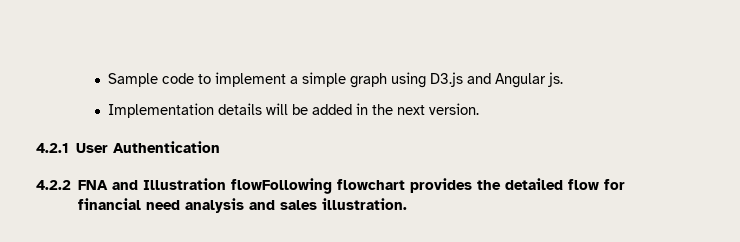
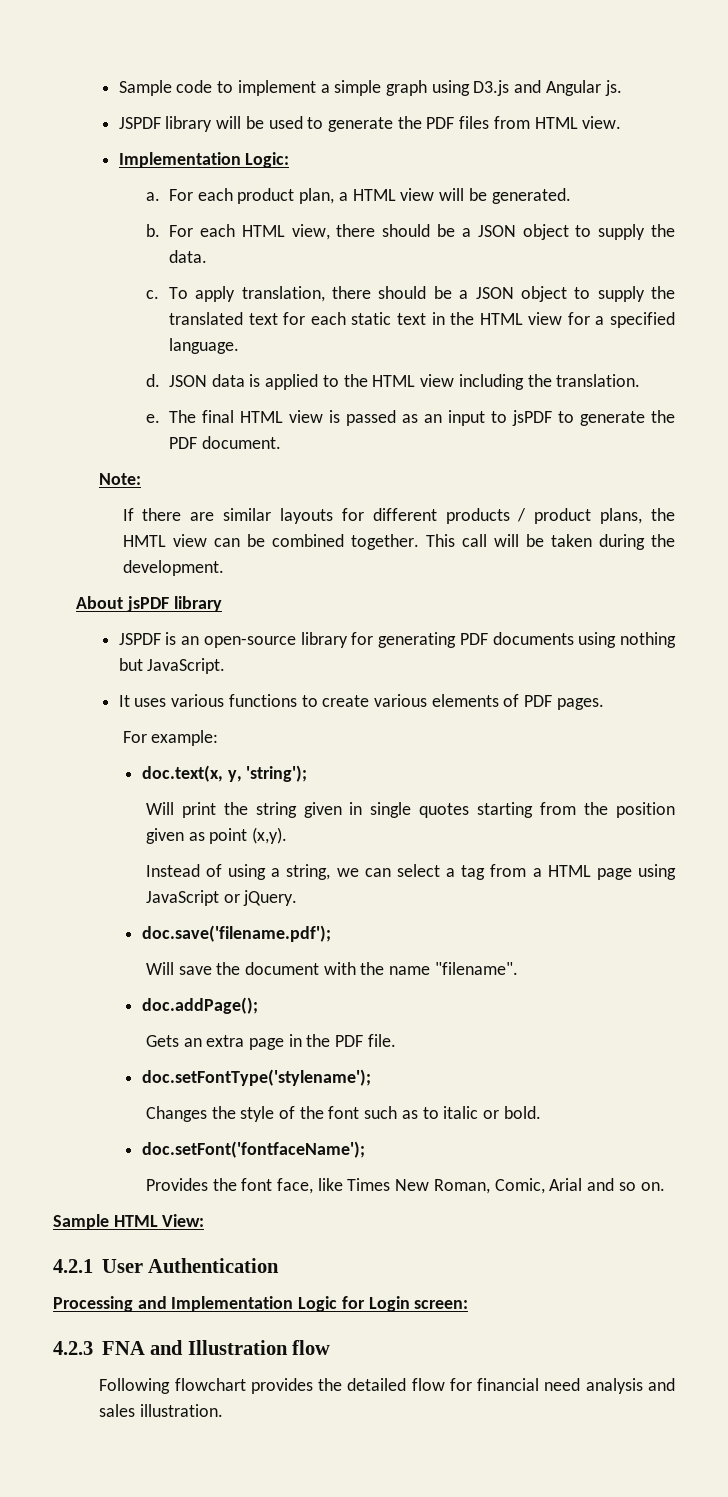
- Implementation details will be added in the next version.
+ JSPDF library will be used to generate the PDF files from HTML view.
+ Implementation Logic:
+ a. For each product plan, a HTML view will be generated.
+ b. For each HTML view, there should be a JSON object to supply the data.
+ c. To apply translation, there should be a JSON object to supply the translated text for each static text in the HTML view for a specified language.
+ d. JSON data is applied to the HTML view including the translation.
+ e. The final HTML view is passed as an input to jsPDF to generate the PDF document.
+ Note:
+ If there are similar layouts for different products / product plans, the HMTL view can be combined together. This call will be taken during the development.
+ About jsPDF library
+ JSPDF is an open-source library for generating PDF documents using nothing but JavaScript.
+ It uses various functions to create various elements of PDF pages.
+ For example:
+ doc.text(x, y, 'string');
+ Will print the string given in single quotes starting from the position given as point (x,y).
+ Instead of using a string, we can select a tag from a HTML page using JavaScript or jQuery.
+ doc.save('filename.pdf');
+ Will save the document with the name "filename".
+ doc.addPage();
+ Gets an extra page in the PDF file.
+ doc.setFontType('stylename');
+ Changes the style of the font such as to italic or bold.
+ doc.setFont('fontfaceName');
+ Provides the font face, like Times New Roman, Comic, Arial and so on.
+ Sample HTML View:
  4.2.1 User Authentication
- 4.2.2 FNA and Illustration flowFollowing flowchart provides the detailed flow for financial need analysis and sales illustration.
+ Processing and Implementation Logic for Login screen:
+ 4.2.3 FNA and Illustration flow
+ Following flowchart provides the detailed flow for financial need analysis and sales illustration.

